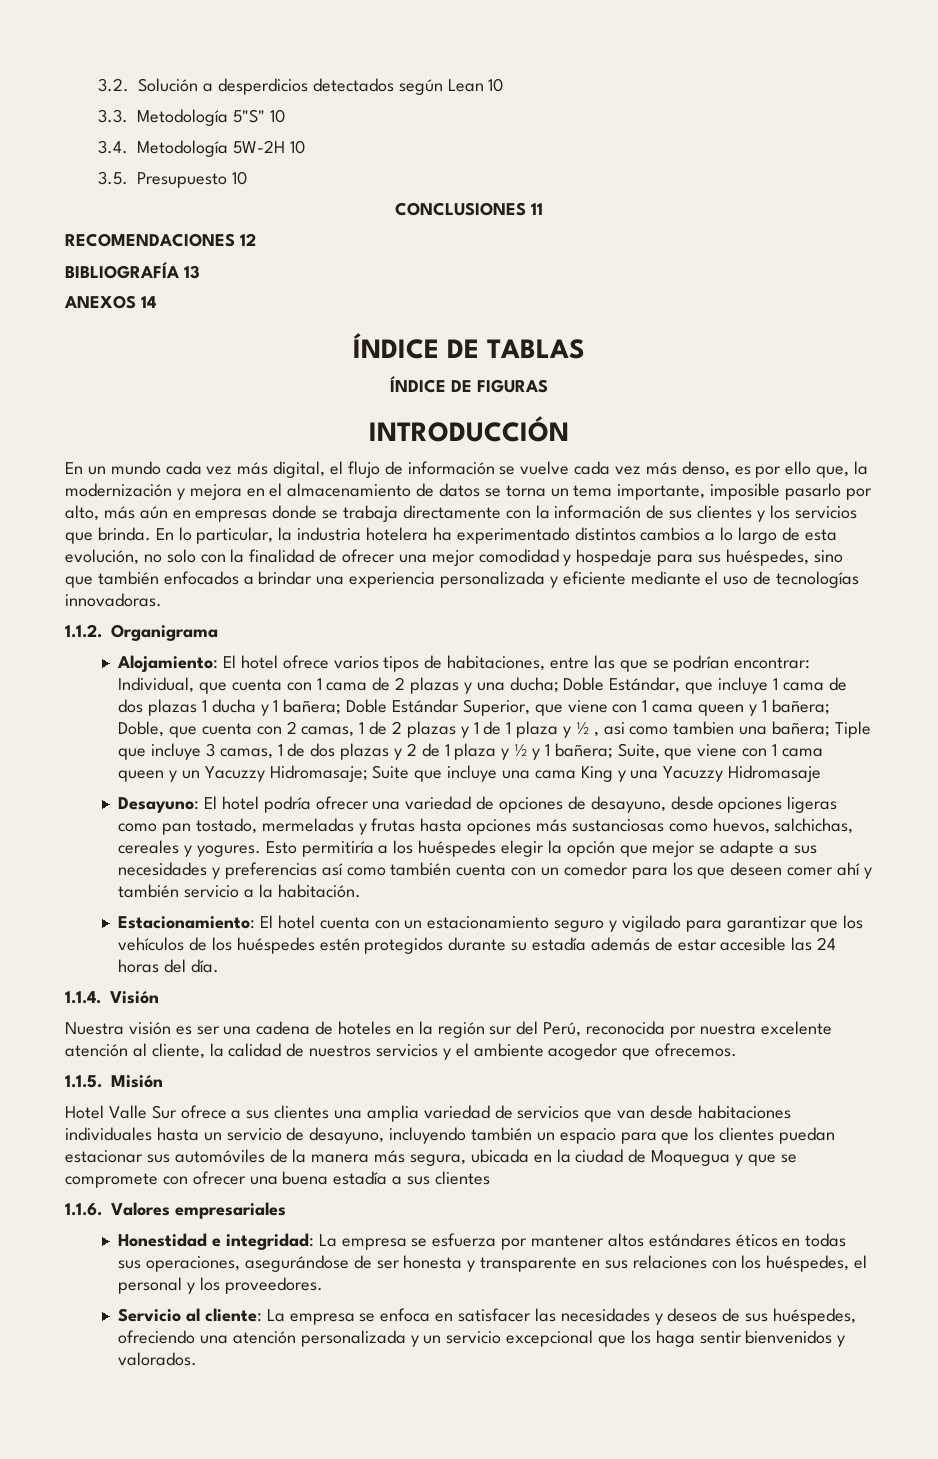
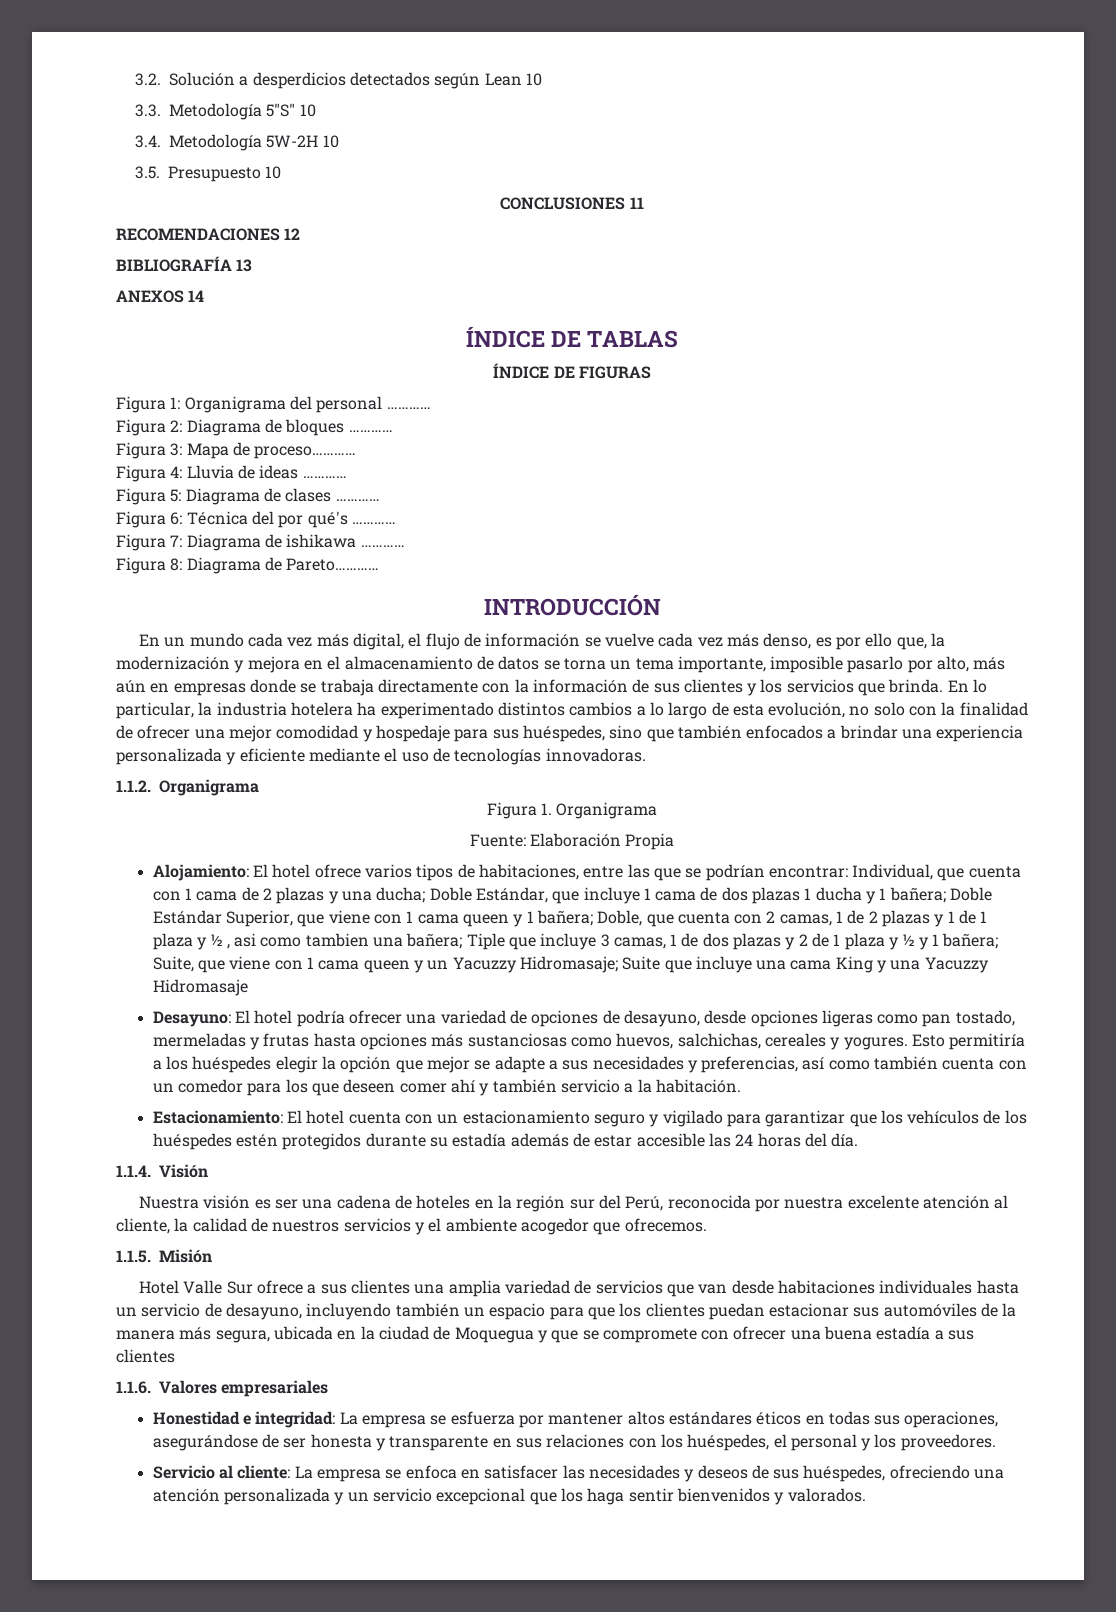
+ Figura 1: Organigrama del personal …………
+ Figura 2: Diagrama de bloques …………
+ Figura 3: Mapa de proceso…………
+ Figura 4: Lluvia de ideas …………
+ Figura 5: Diagrama de clases …………
+ Figura 6: Técnica del por qué's …………
+ Figura 7: Diagrama de ishikawa …………
+ Figura 8: Diagrama de Pareto…………
+ Figura 1. Organigrama
+ Fuente: Elaboración Propia
- Esto permitiría a los huéspedes elegir la opción que mejor se adapte a sus necesidades y preferencias así como también cuenta con un comedor para los que deseen comer ahí y también servicio a la habitación.
+ Esto permitiría a los huéspedes elegir la opción que mejor se adapte a sus necesidades y preferencias, así como también cuenta con un comedor para los que deseen comer ahí y también servicio a la habitación.

